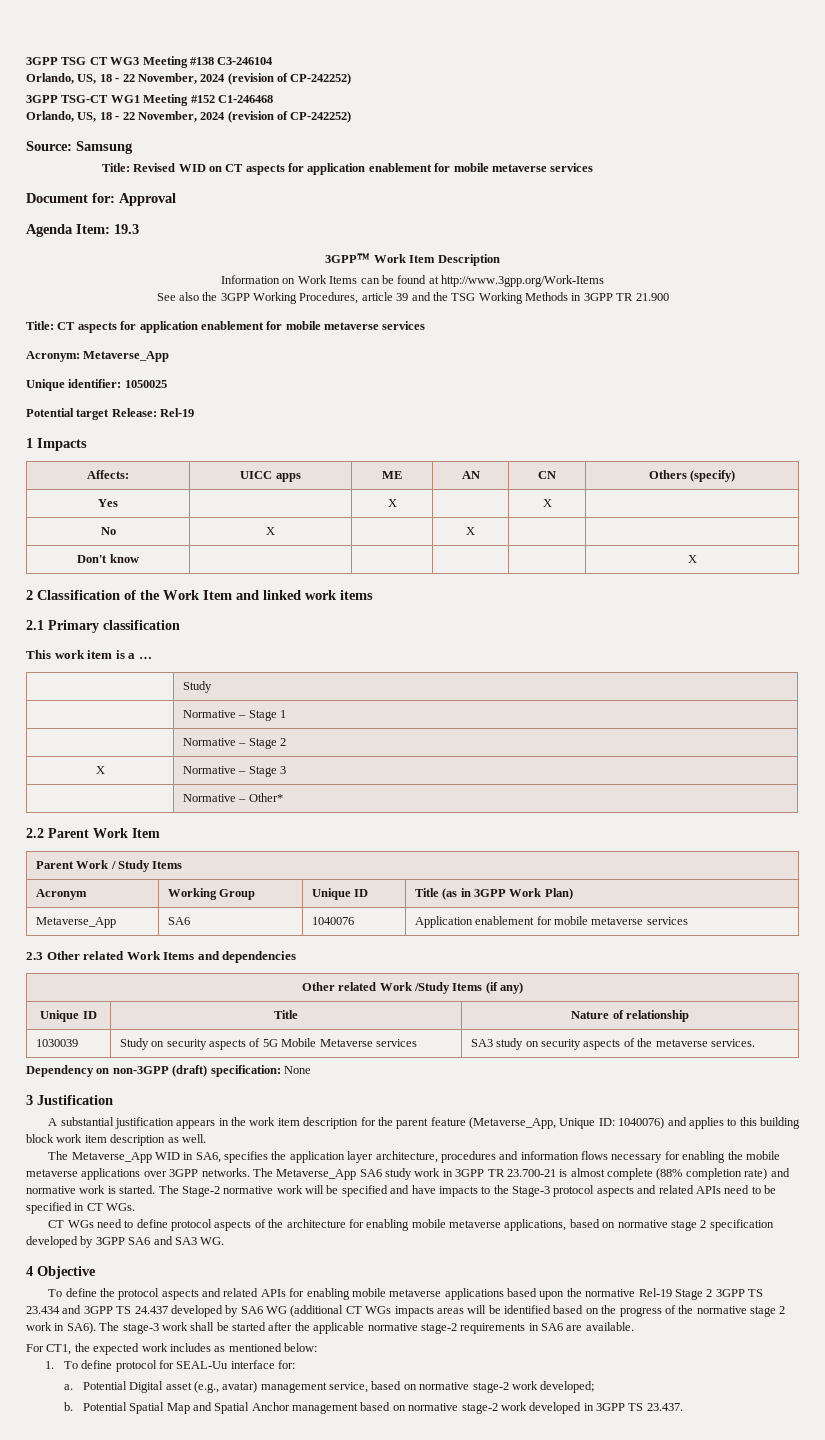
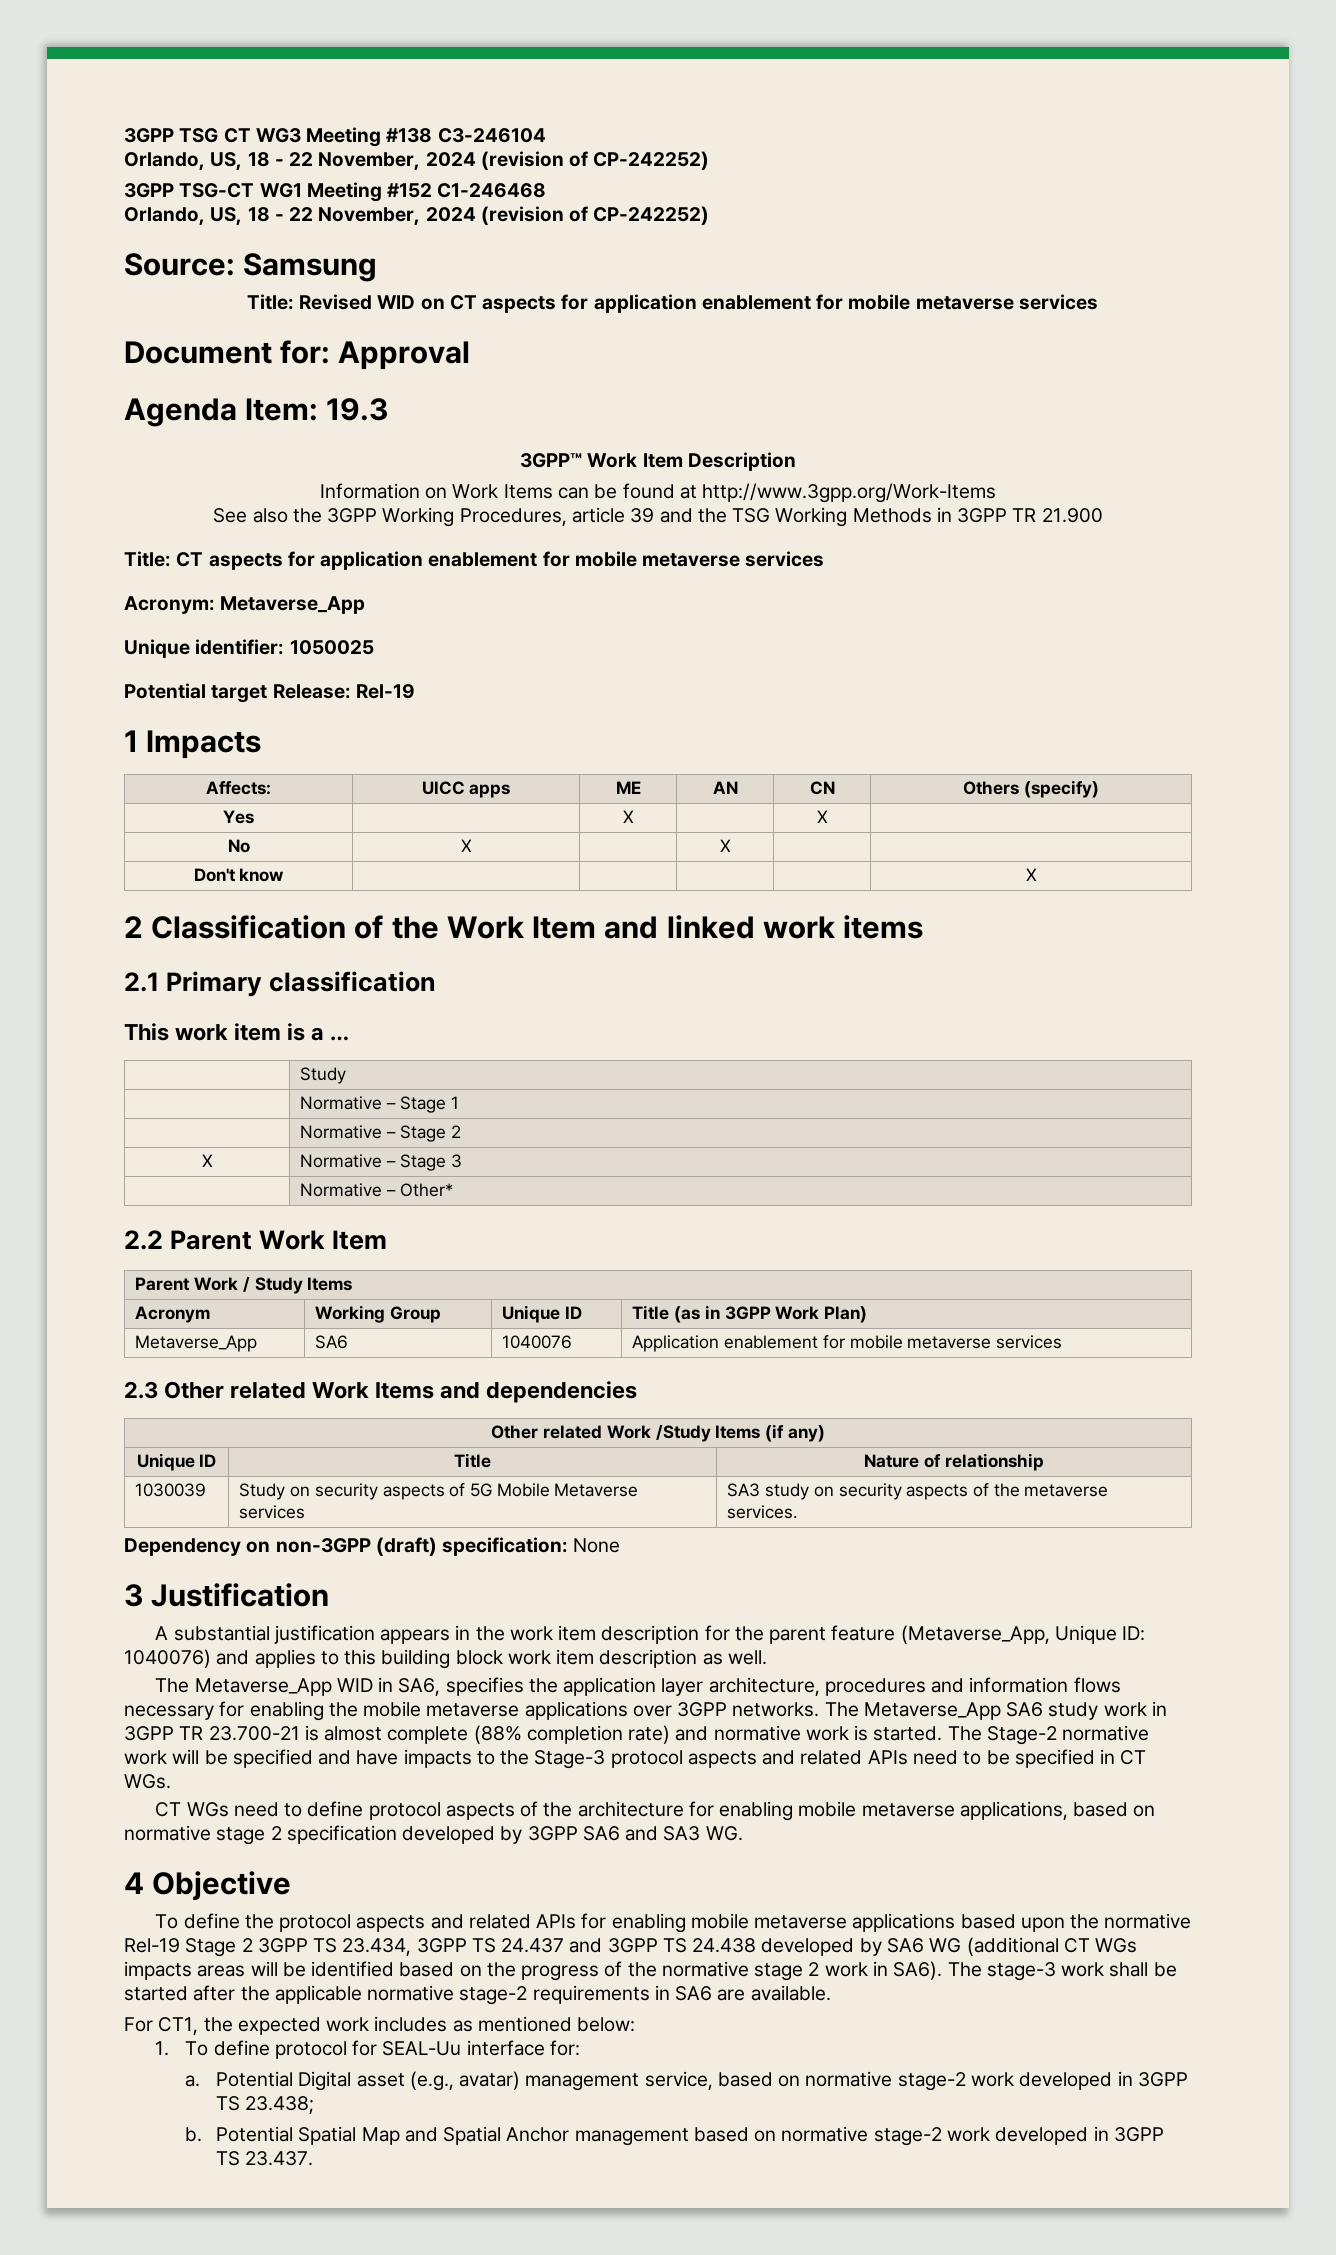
- To define the protocol aspects and related APIs for enabling mobile metaverse applications based upon the normative Rel-19 Stage 2 3GPP TS 23.434 and 3GPP TS 24.437 developed by SA6 WG (additional CT WGs impacts areas will be identified based on the progress of the normative stage 2 work in SA6).
+ To define the protocol aspects and related APIs for enabling mobile metaverse applications based upon the normative Rel-19 Stage 2 3GPP TS 23.434, 3GPP TS 24.437 and 3GPP TS 24.438 developed by SA6 WG (additional CT WGs impacts areas will be identified based on the progress of the normative stage 2 work in SA6).
- Potential Digital asset (e.g., avatar) management service, based on normative stage-2 work developed;
+ Potential Digital asset (e.g., avatar) management service, based on normative stage-2 work developed in 3GPP TS 23.438;

